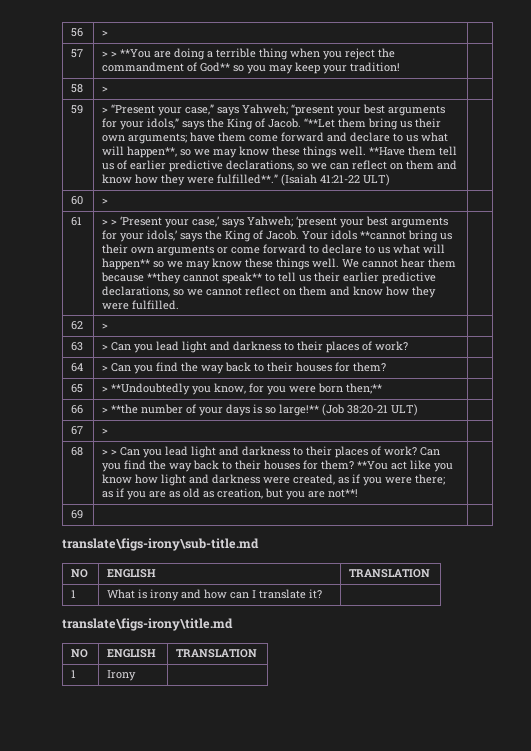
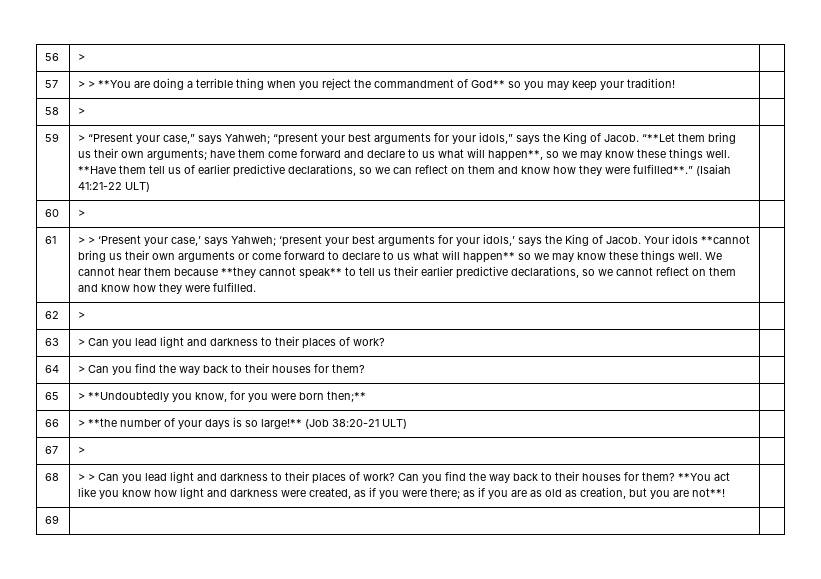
- translate\figs-irony\sub-title.md
- NO | ENGLISH | TRANSLATION
- 1 | What is irony and how can I translate it? |
- translate\figs-irony\title.md
- NO | ENGLISH | TRANSLATION
- 1 | Irony |

